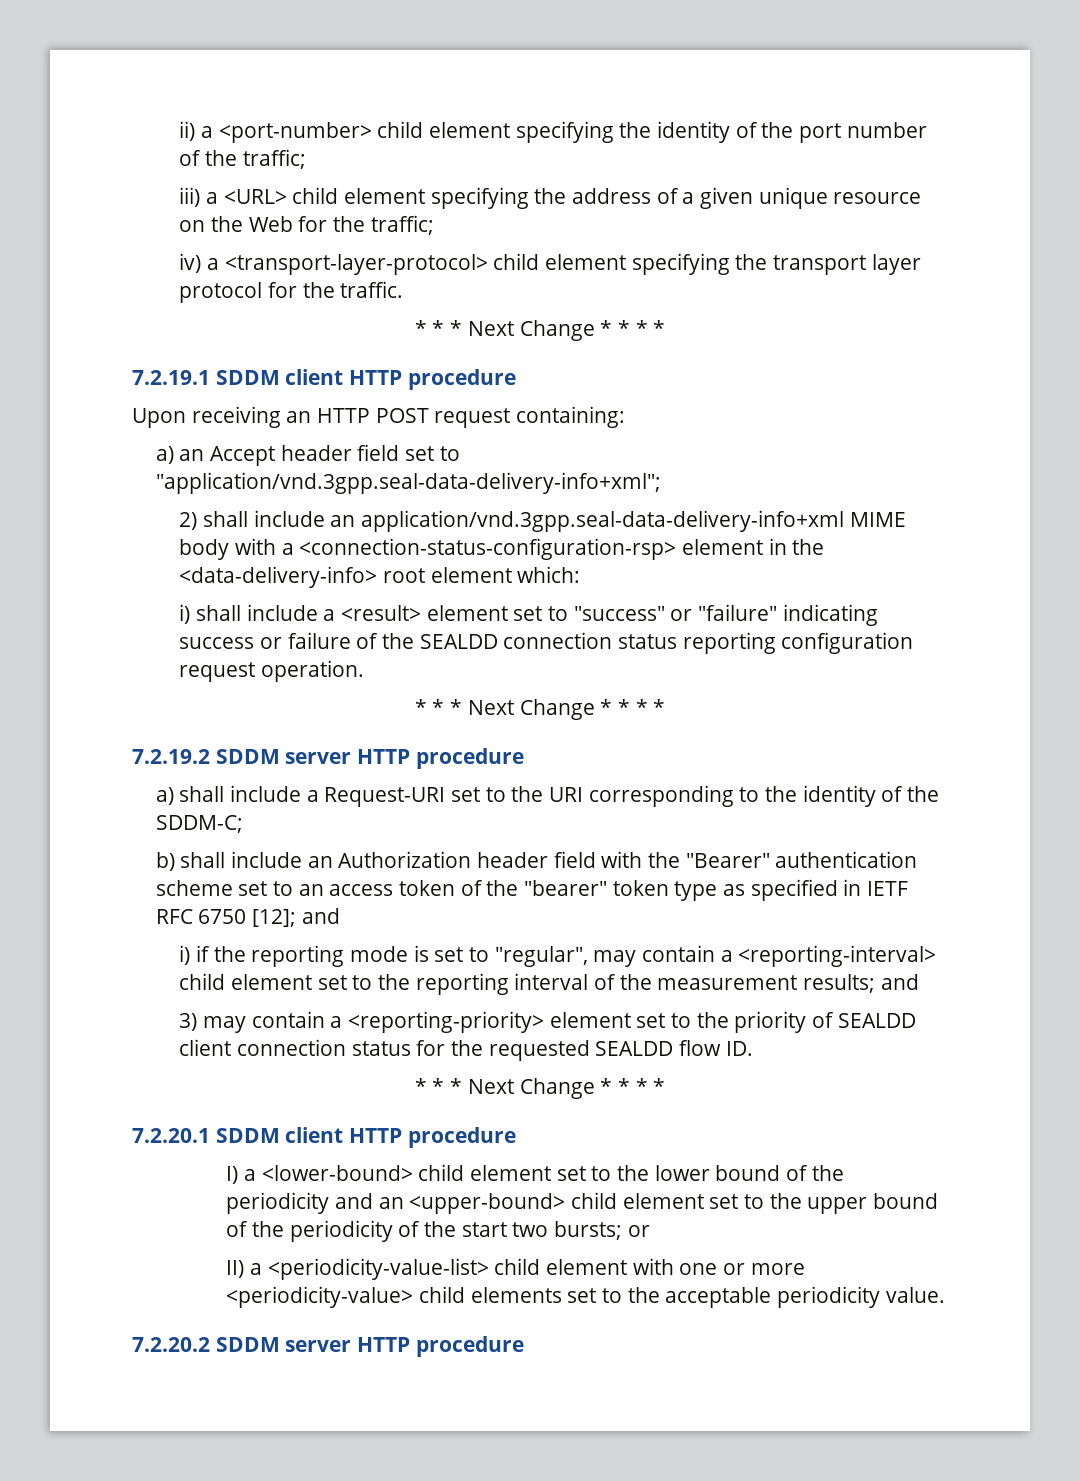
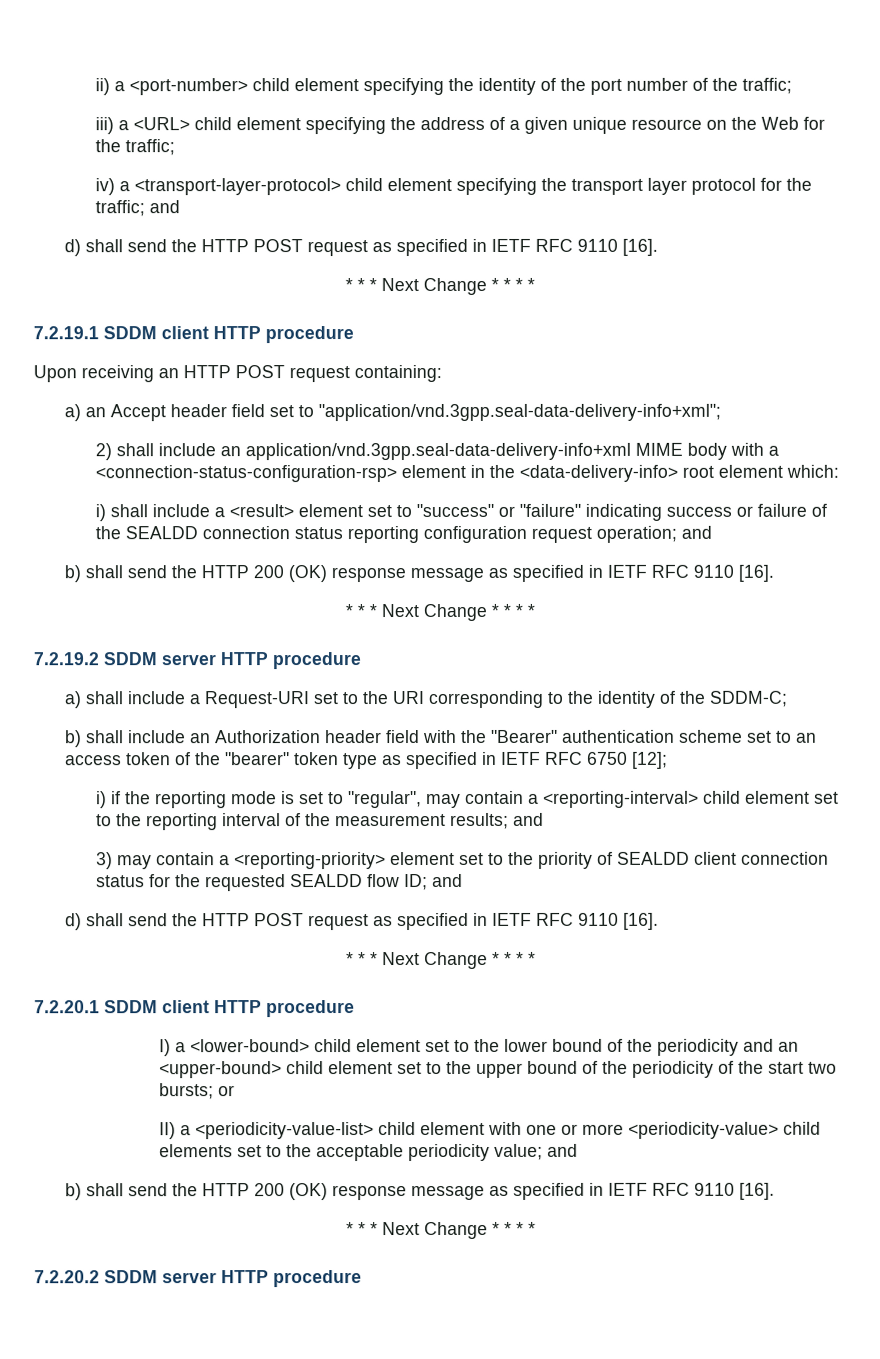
- iv) a <transport-layer-protocol> child element specifying the transport layer protocol for the traffic.
+ iv) a <transport-layer-protocol> child element specifying the transport layer protocol for the traffic; and
+ d) shall send the HTTP POST request as specified in IETF RFC 9110 [16].
- i) shall include a <result> element set to "success" or "failure" indicating success or failure of the SEALDD connection status reporting configuration request operation.
+ i) shall include a <result> element set to "success" or "failure" indicating success or failure of the SEALDD connection status reporting configuration request operation; and
+ b) shall send the HTTP 200 (OK) response message as specified in IETF RFC 9110 [16].
- b) shall include an Authorization header field with the "Bearer" authentication scheme set to an access token of the "bearer" token type as specified in IETF RFC 6750 [12]; and
+ b) shall include an Authorization header field with the "Bearer" authentication scheme set to an access token of the "bearer" token type as specified in IETF RFC 6750 [12];
- 3) may contain a <reporting-priority> element set to the priority of SEALDD client connection status for the requested SEALDD flow ID.
+ 3) may contain a <reporting-priority> element set to the priority of SEALDD client connection status for the requested SEALDD flow ID; and
+ d) shall send the HTTP POST request as specified in IETF RFC 9110 [16].
- II) a <periodicity-value-list> child element with one or more <periodicity-value> child elements set to the acceptable periodicity value.
+ II) a <periodicity-value-list> child element with one or more <periodicity-value> child elements set to the acceptable periodicity value; and
+ b) shall send the HTTP 200 (OK) response message as specified in IETF RFC 9110 [16].
+ * * * Next Change * * * *

